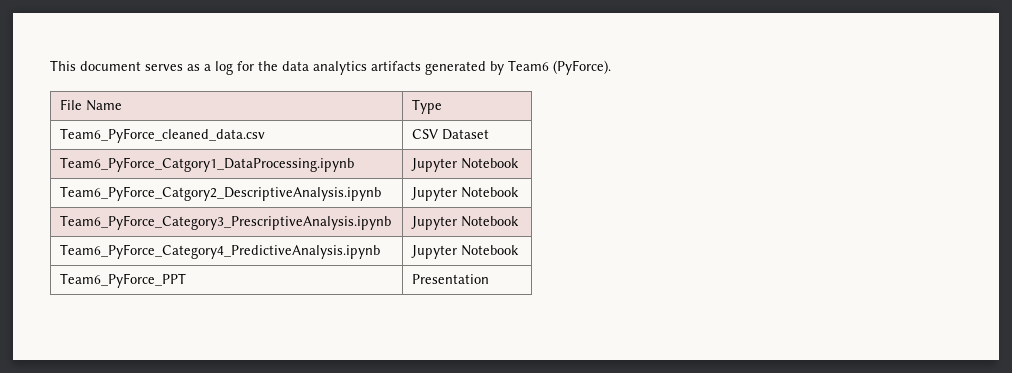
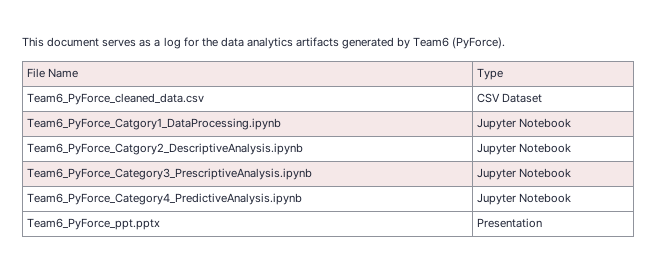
- Team6_PyForce_PPT | Presentation
+ Team6_PyForce_ppt.pptx | Presentation

